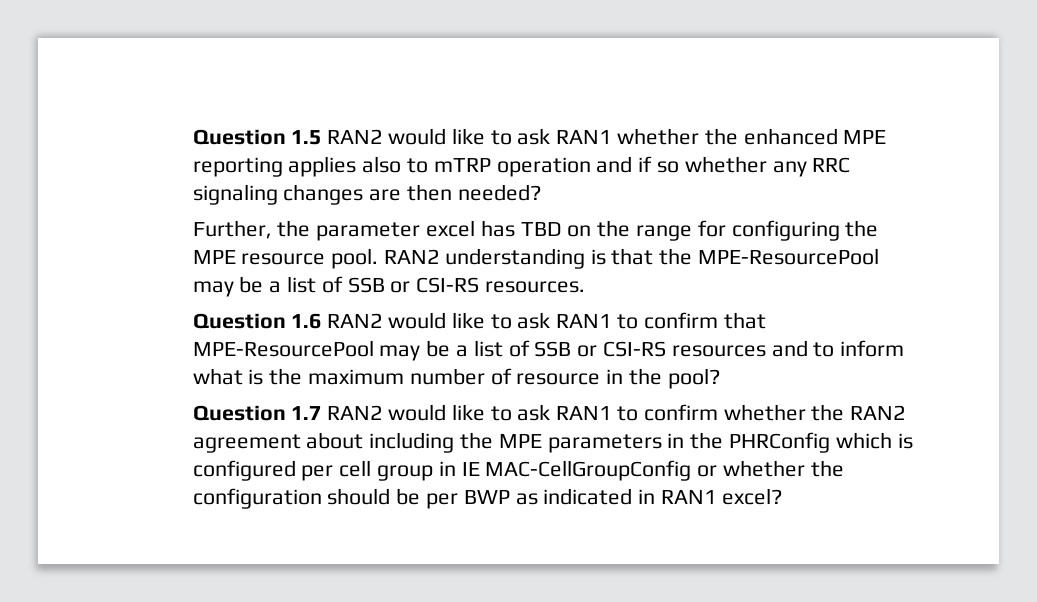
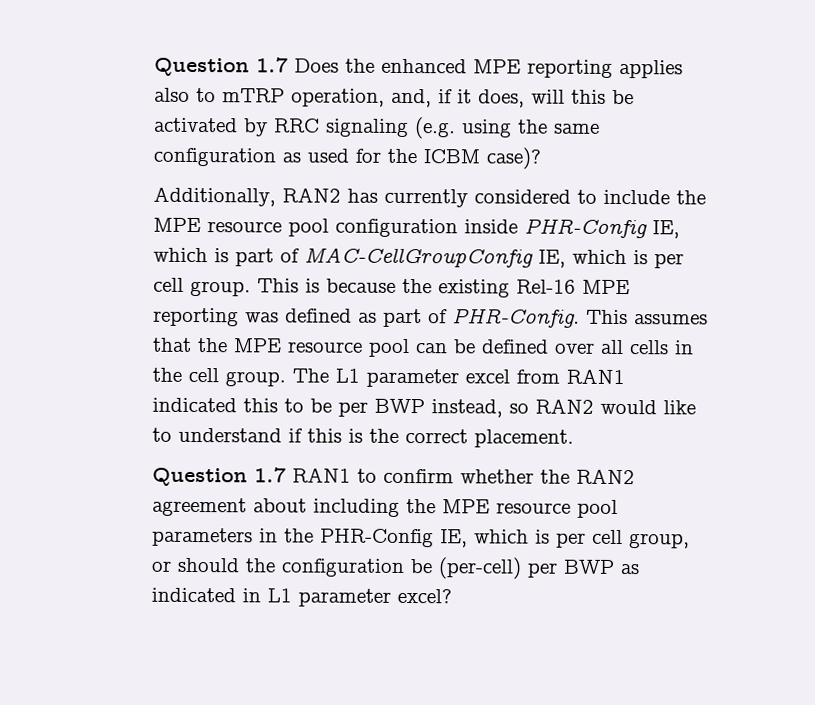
- Question 1.5 RAN2 would like to ask RAN1 whether the enhanced MPE reporting applies also to mTRP operation and if so whether any RRC signaling changes are then needed?
- Further, the parameter excel has TBD on the range for configuring the MPE resource pool. RAN2 understanding is that the MPE-ResourcePool may be a list of SSB or CSI-RS resources.
- Question 1.6 RAN2 would like to ask RAN1 to confirm that MPE-ResourcePool may be a list of SSB or CSI-RS resources and to inform what is the maximum number of resource in the pool?
- Question 1.7 RAN2 would like to ask RAN1 to confirm whether the RAN2 agreement about including the MPE parameters in the PHRConfig which is configured per cell group in IE MAC-CellGroupConfig or whether the configuration should be per BWP as indicated in RAN1 excel?
+ Question 1.7 Does the enhanced MPE reporting applies also to mTRP operation, and, if it does, will this be activated by RRC signaling (e.g. using the same configuration as used for the ICBM case)?
+ Additionally, RAN2 has currently considered to include the MPE resource pool configuration inside PHR-Config IE, which is part of MAC-CellGroupConfig IE, which is per cell group. This is because the existing Rel-16 MPE reporting was defined as part of PHR-Config. This assumes that the MPE resource pool can be defined over all cells in the cell group. The L1 parameter excel from RAN1 indicated this to be per BWP instead, so RAN2 would like to understand if this is the correct placement.
+ Question 1.7 RAN1 to confirm whether the RAN2 agreement about including the MPE resource pool parameters in the PHR-Config IE, which is per cell group, or should the configuration be (per-cell) per BWP as indicated in L1 parameter excel?

